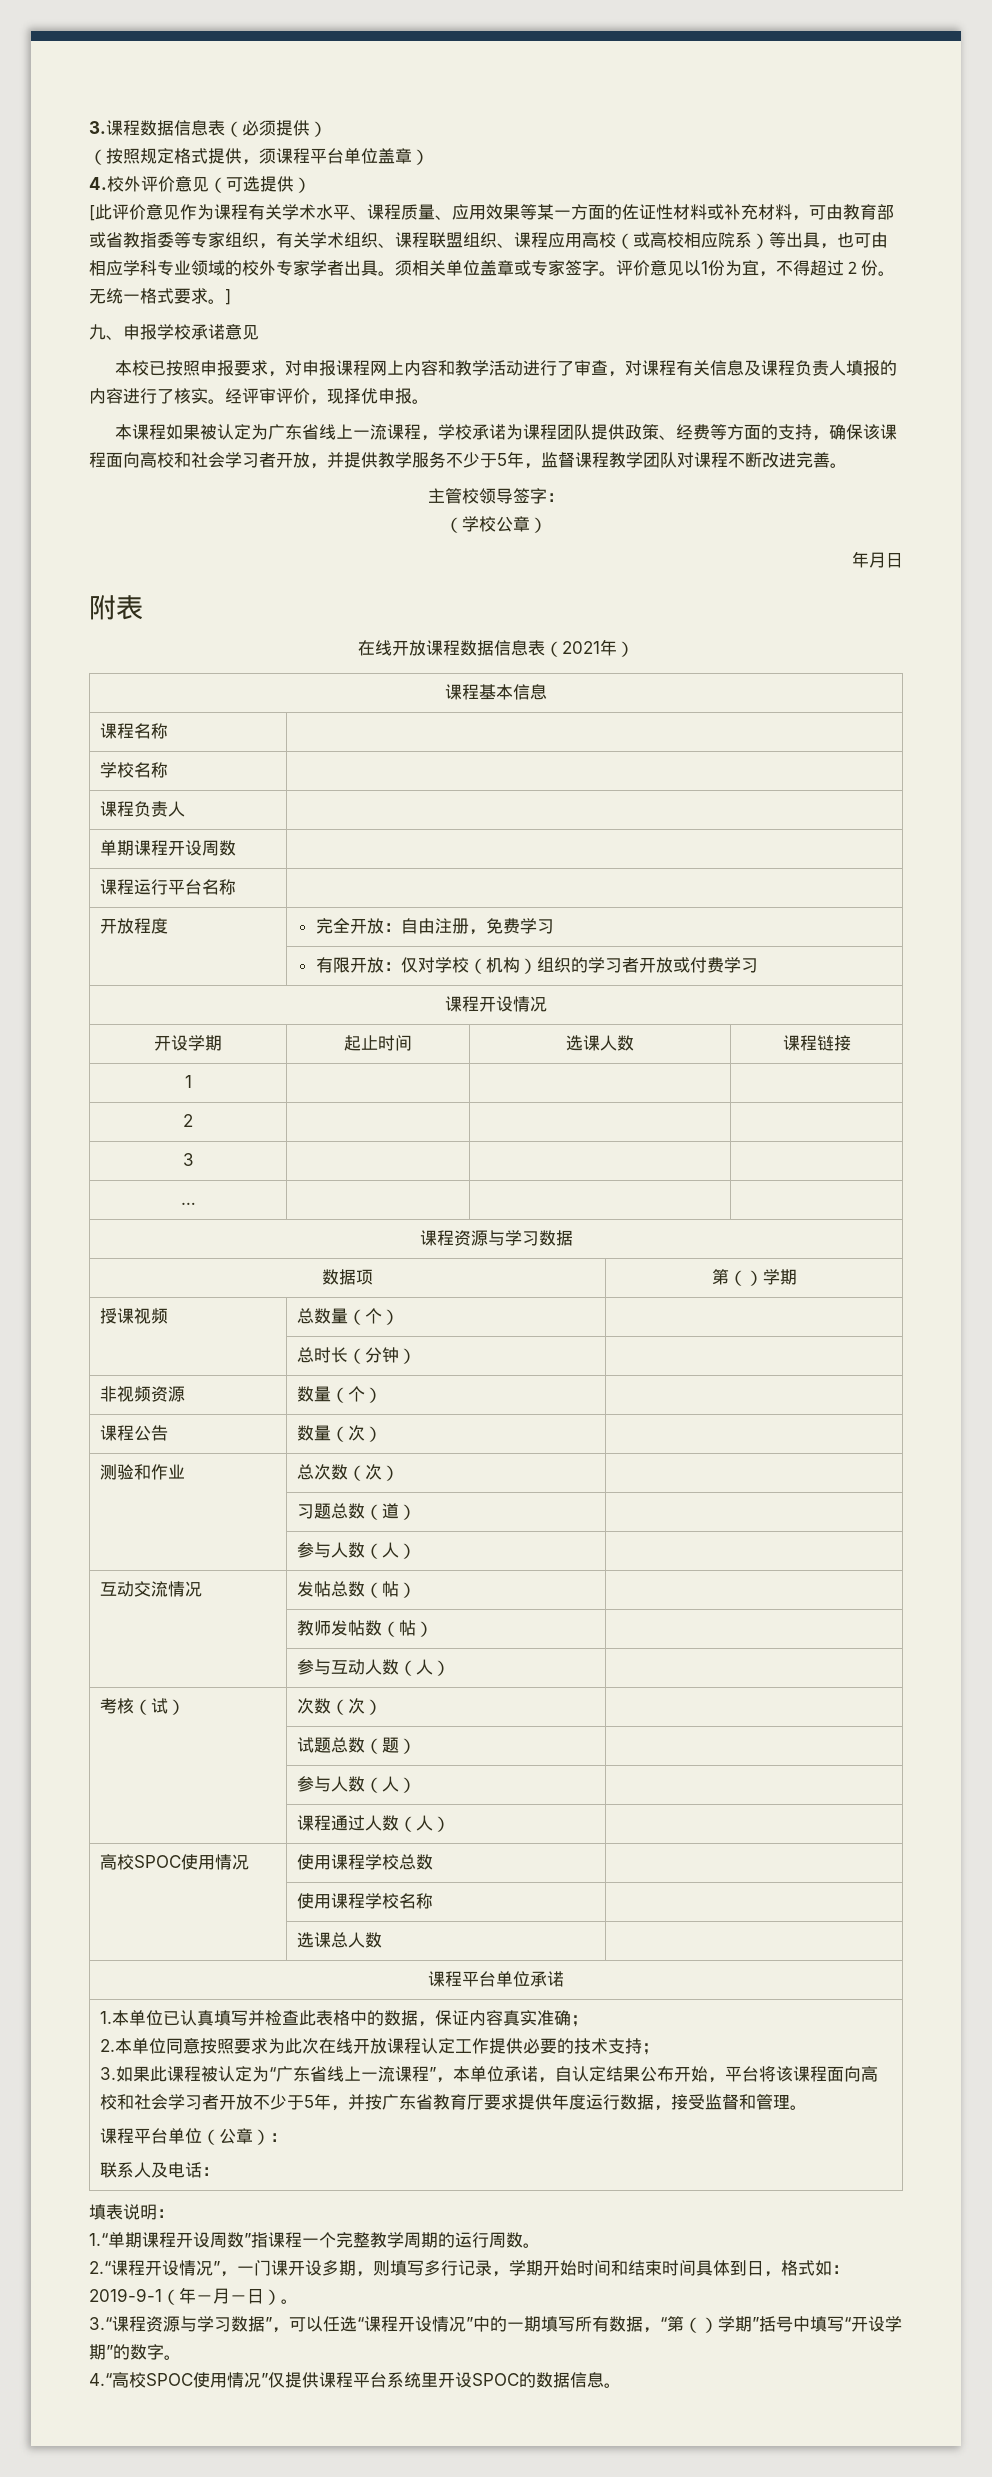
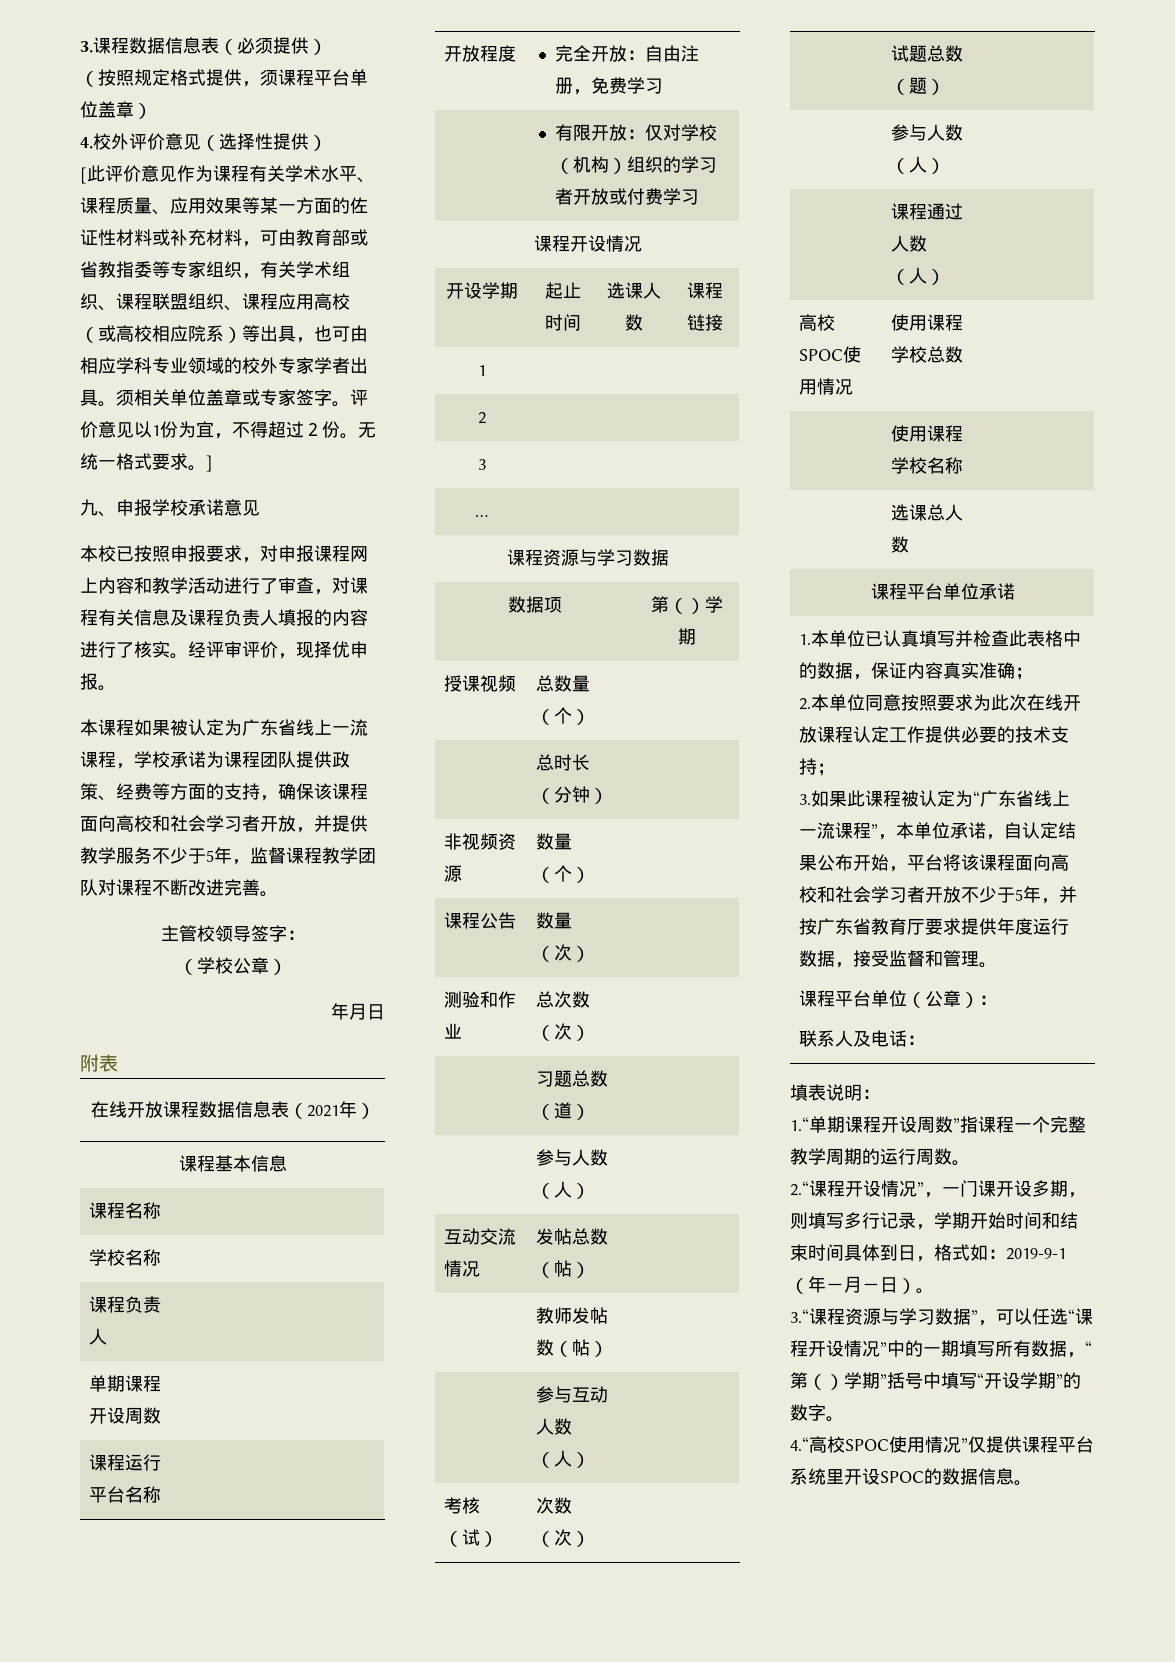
- 4.校外评价意见（可选提供）
+ 4.校外评价意见（选择性提供）

